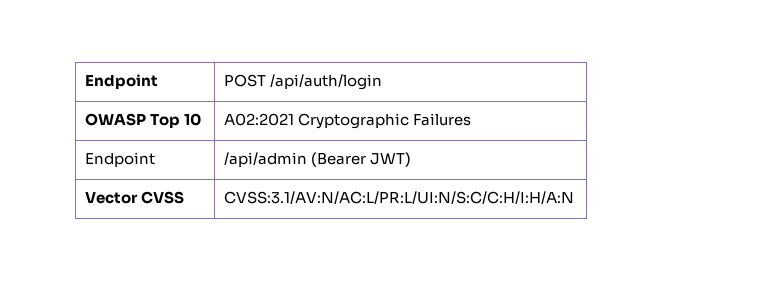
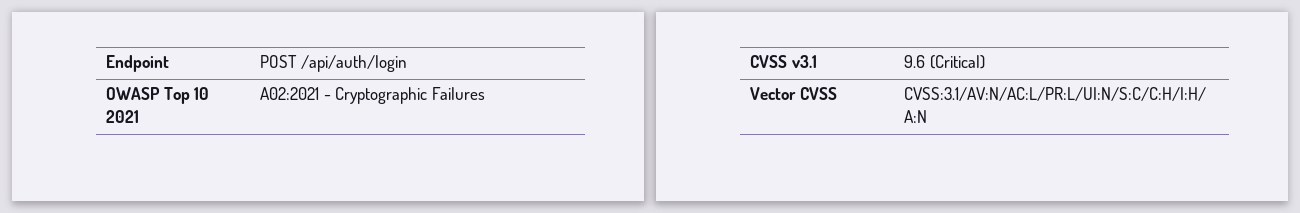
- OWASP Top 10 | A02:2021 Cryptographic Failures
+ OWASP Top 10 2021 | A02:2021 - Cryptographic Failures
- Endpoint | /api/admin (Bearer JWT)
+ CVSS v3.1 | 9.6 (Critical)

